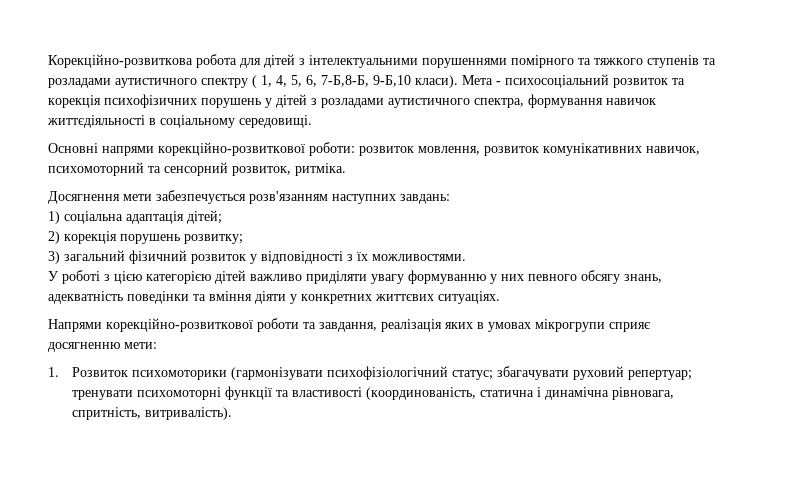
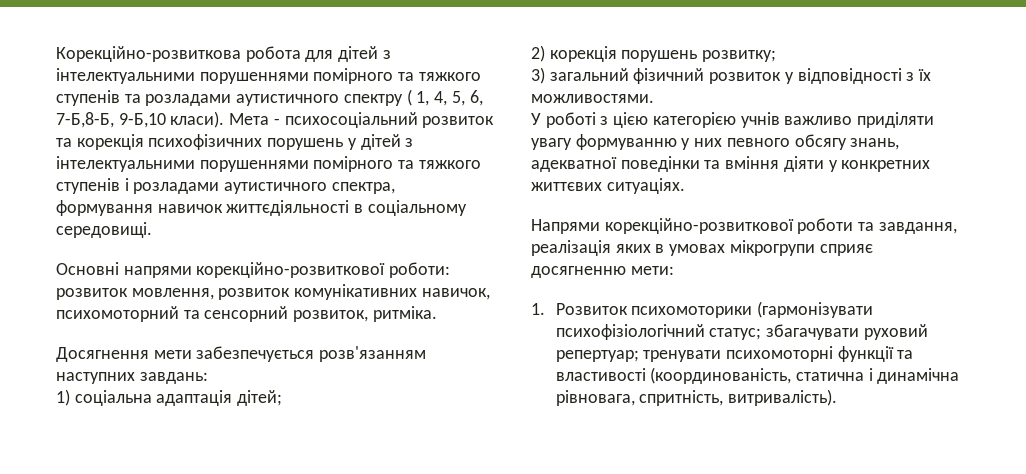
- Мета - психосоціальний розвиток та корекція психофізичних порушень у дітей з розладами аутистичного спектра, формування навичок життєдіяльності в соціальному середовищі.
+ Мета - психосоціальний розвиток та корекція психофізичних порушень у дітей з інтелектуальними порушеннями помірного та тяжкого ступенів і розладами аутистичного спектра, формування навичок життєдіяльності в соціальному середовищі.
- У роботі з цією категорією дітей важливо приділяти увагу формуванню у них певного обсягу знань, адекватність поведінки та вміння діяти у конкретних життєвих ситуаціях.
+ У роботі з цією категорією учнів важливо приділяти увагу формуванню у них певного обсягу знань, адекватної поведінки та вміння діяти у конкретних життєвих ситуаціях.

